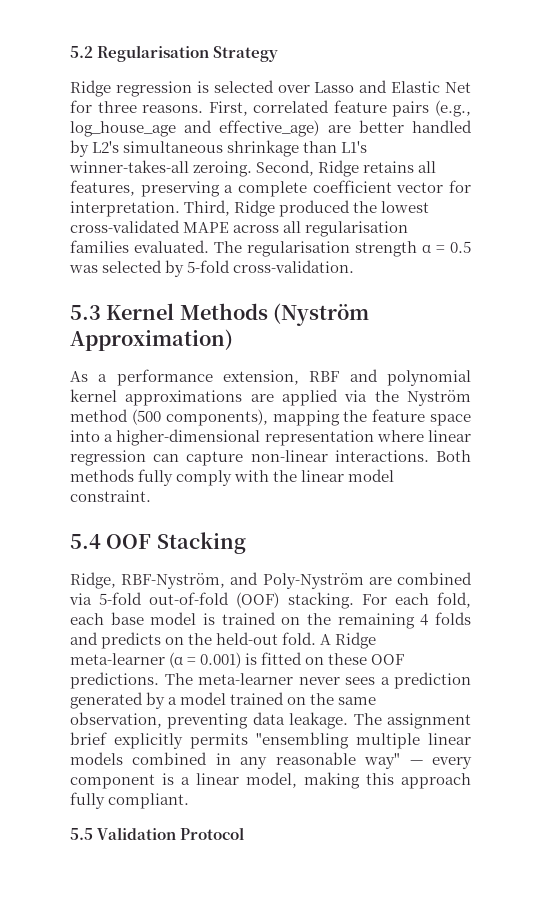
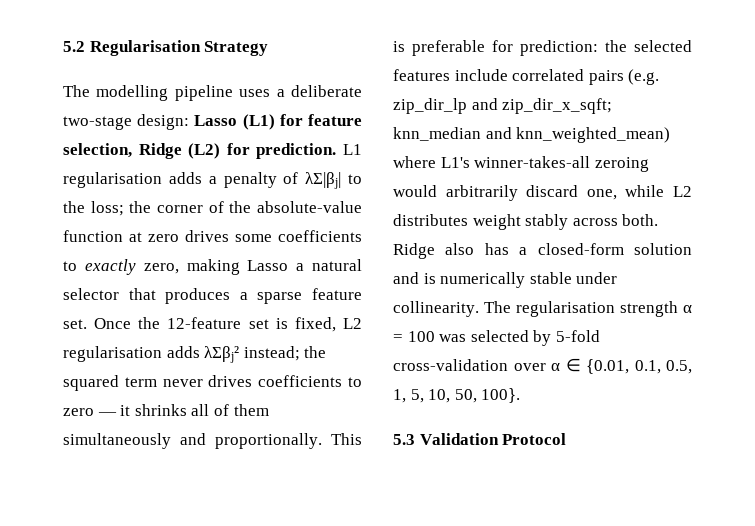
- Ridge regression is selected over Lasso and Elastic Net for three reasons. First, correlated feature pairs (e.g., log_house_age and effective_age) are better handled by L2's simultaneous shrinkage than L1's winner-takes-all zeroing. Second, Ridge retains all features, preserving a complete coefficient vector for interpretation. Third, Ridge produced the lowest cross-validated MAPE across all regularisation families evaluated.
+ The modelling pipeline uses a deliberate two-stage design: Lasso (L1) for feature selection, Ridge (L2) for prediction. L1 regularisation adds a penalty of λΣ|βj| to the loss; the corner of the absolute-value function at zero drives some coefficients to exactly zero, making Lasso a natural selector that produces a sparse feature set. Once the 12-feature set is fixed, L2 regularisation adds λΣβj² instead; the squared term never drives coefficients to zero — it shrinks all of them simultaneously and proportionally. This is preferable for prediction: the selected features include correlated pairs (e.g. zip_dir_lp and zip_dir_x_sqft; knn_median and knn_weighted_mean) where L1's winner-takes-all zeroing would arbitrarily discard one, while L2 distributes weight stably across both. Ridge also has a closed-form solution and is numerically stable under collinearity.
- The regularisation strength α = 0.5 was selected by 5-fold cross-validation.
- 5.3 Kernel Methods (Nyström Approximation)
- As a performance extension, RBF and polynomial kernel approximations are applied via the Nyström method (500 components), mapping the feature space into a higher-dimensional representation where linear regression can capture non-linear interactions. Both methods fully comply with the linear model constraint.
- 5.4 OOF Stacking
- Ridge, RBF-Nyström, and Poly-Nyström are combined via 5-fold out-of-fold (OOF) stacking. For each fold, each base model is trained on the remaining 4 folds and predicts on the held-out fold. A Ridge meta-learner (α = 0.001) is fitted on these OOF predictions. The meta-learner never sees a prediction generated by a model trained on the same observation, preventing data leakage. The assignment brief explicitly permits "ensembling multiple linear models combined in any reasonable way" — every component is a linear model, making this approach fully compliant.
- 5.5 Validation Protocol
+ The regularisation strength α = 100 was selected by 5-fold cross-validation over α ∈ {0.01, 0.1, 0.5, 1, 5, 10, 50, 100}.
+ 5.3 Validation Protocol

